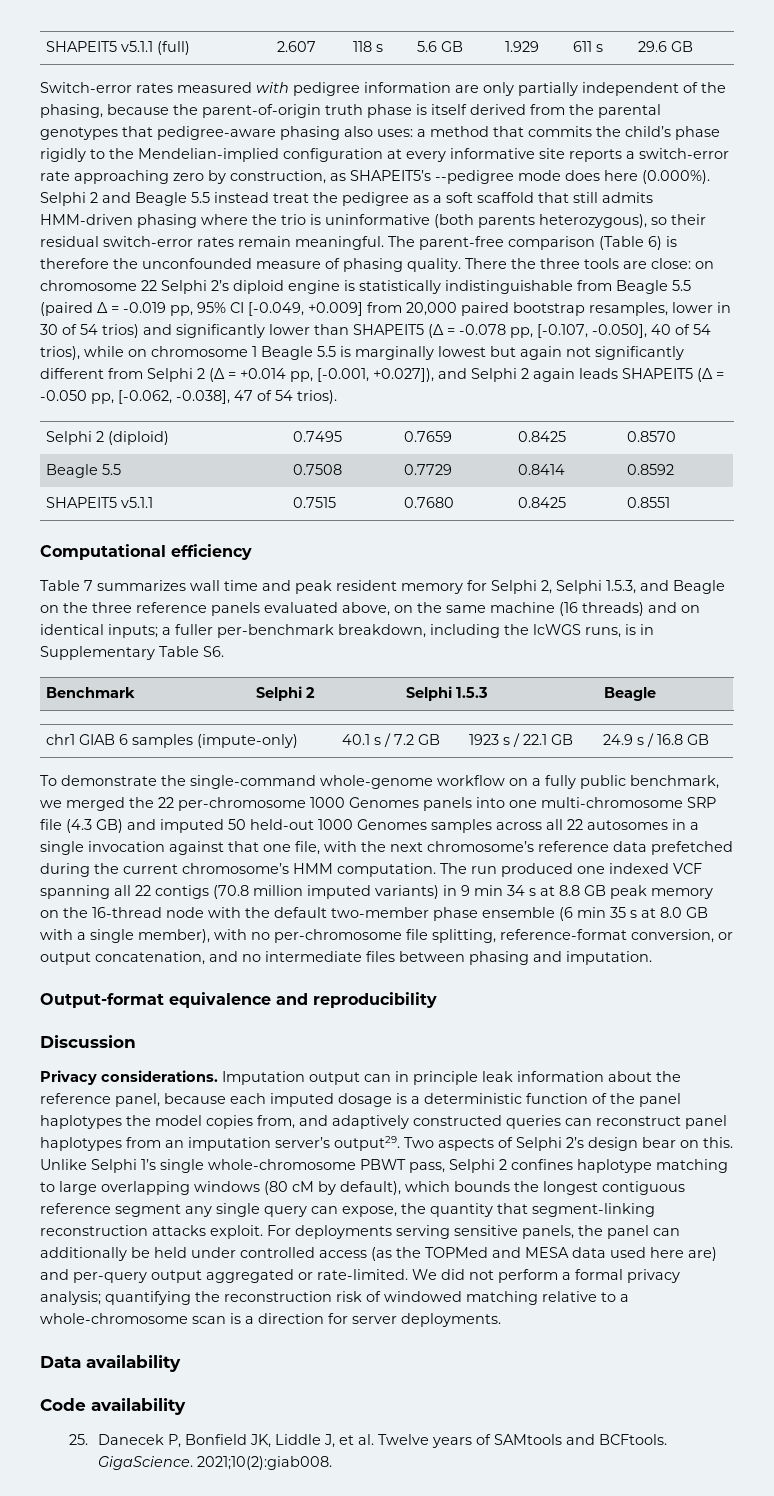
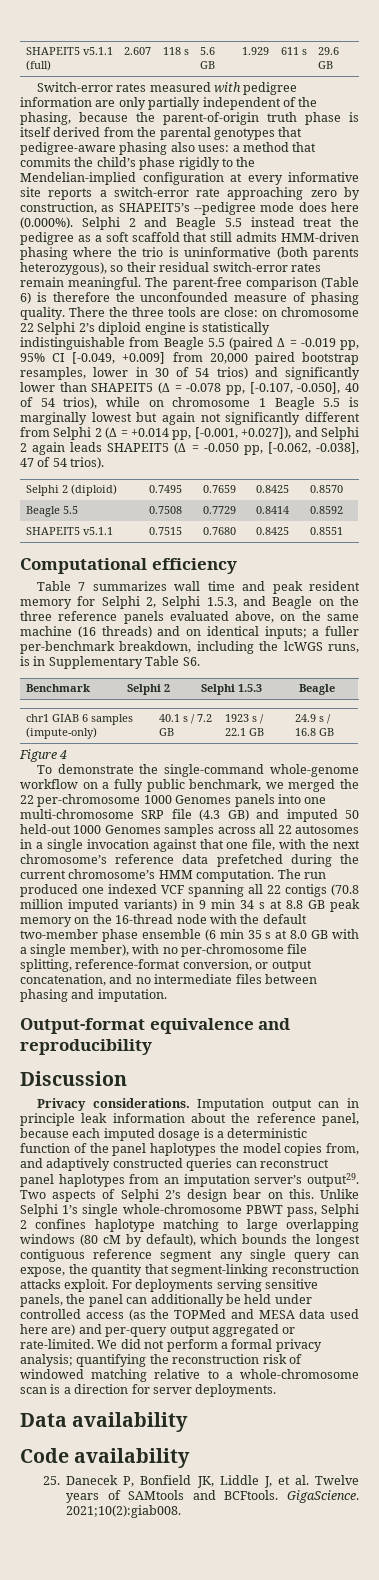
+ Figure 4

